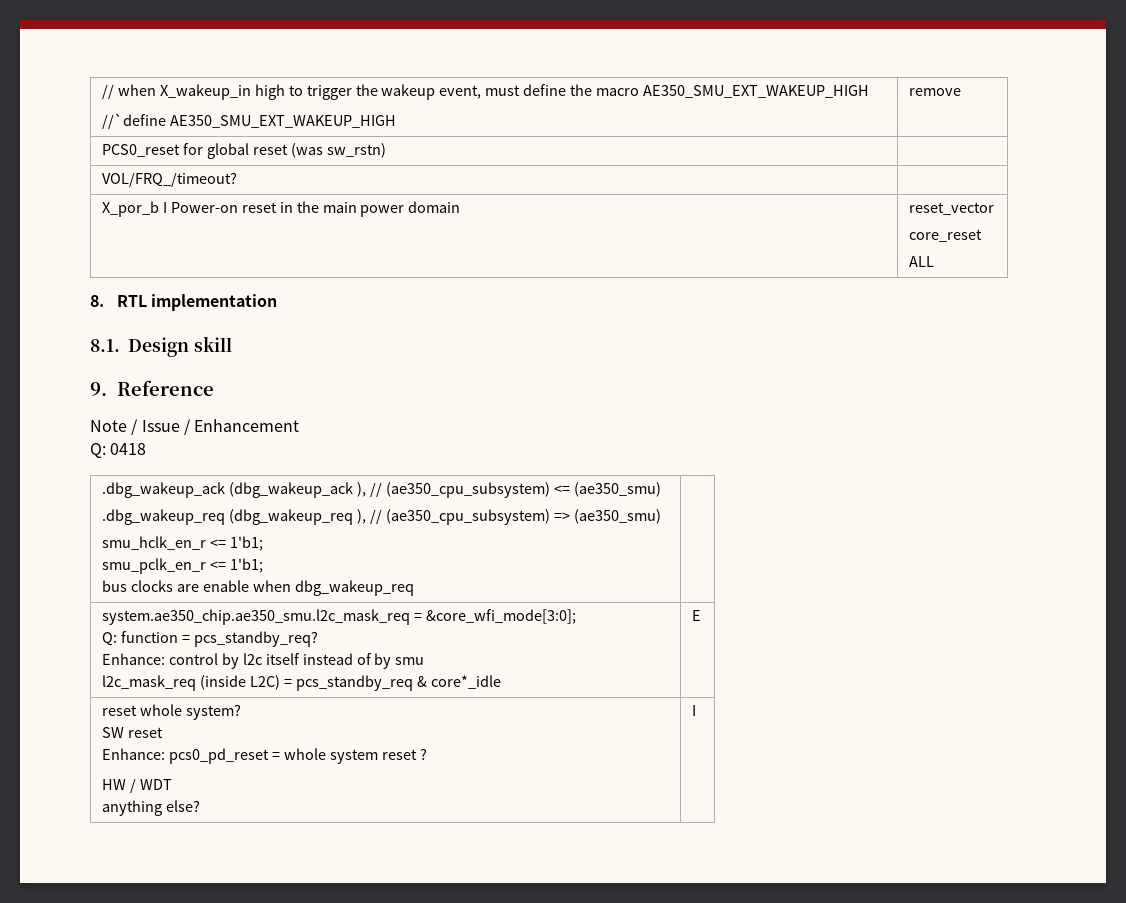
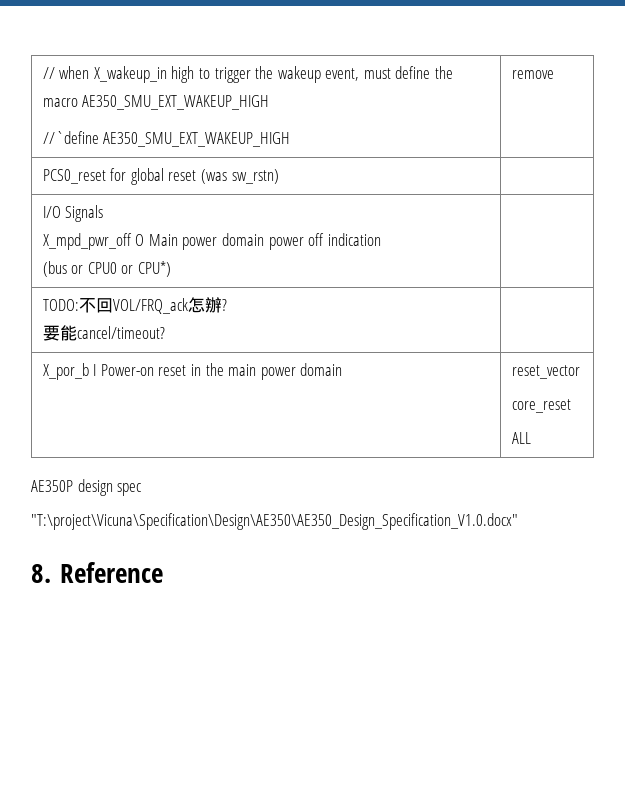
- VOL/FRQ_/timeout? |
+ I/O Signals
+ X_mpd_pwr_off O Main power domain power off indication
+ (bus or CPU0 or CPU*) |
+ TODO:不回VOL/FRQ_ack怎辦?
+ 要能cancel/timeout? |
- 8. RTL implementation
- 8.1. Design skill
- 9. Reference
- Note / Issue / Enhancement
- Q: 0418
- .dbg_wakeup_ack (dbg_wakeup_ack ), // (ae350_cpu_subsystem) <= (ae350_smu)
- .dbg_wakeup_req (dbg_wakeup_req ), // (ae350_cpu_subsystem) => (ae350_smu)
- smu_hclk_en_r <= 1'b1;
- smu_pclk_en_r <= 1'b1;
- bus clocks are enable when dbg_wakeup_req |
- system.ae350_chip.ae350_smu.l2c_mask_req = &core_wfi_mode[3:0];
- Q: function = pcs_standby_req?
- Enhance: control by l2c itself instead of by smu
- l2c_mask_req (inside L2C) = pcs_standby_req & core*_idle | E
- reset whole system?
- SW reset
- Enhance: pcs0_pd_reset = whole system reset ?
- HW / WDT
- anything else? | I
+ AE350P design spec
+ "T:\project\Vicuna\Specification\Design\AE350\AE350_Design_Specification_V1.0.docx"
+ 8. Reference

